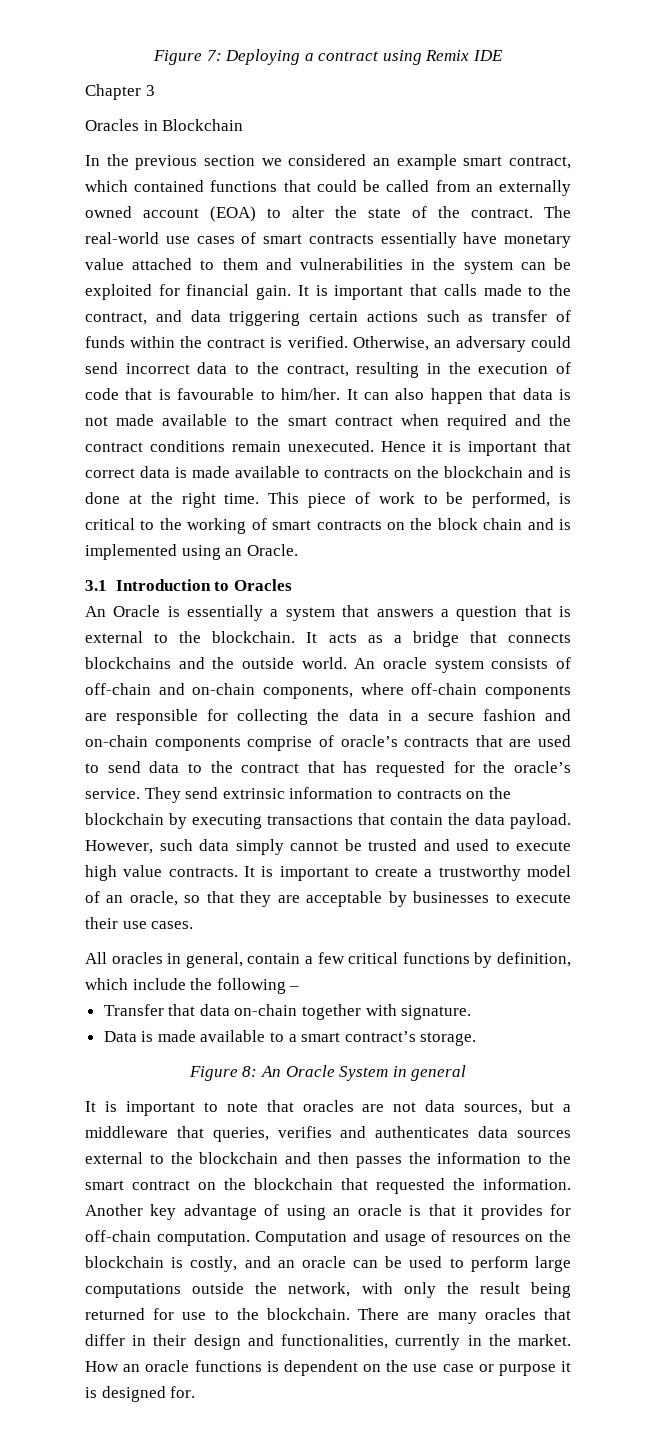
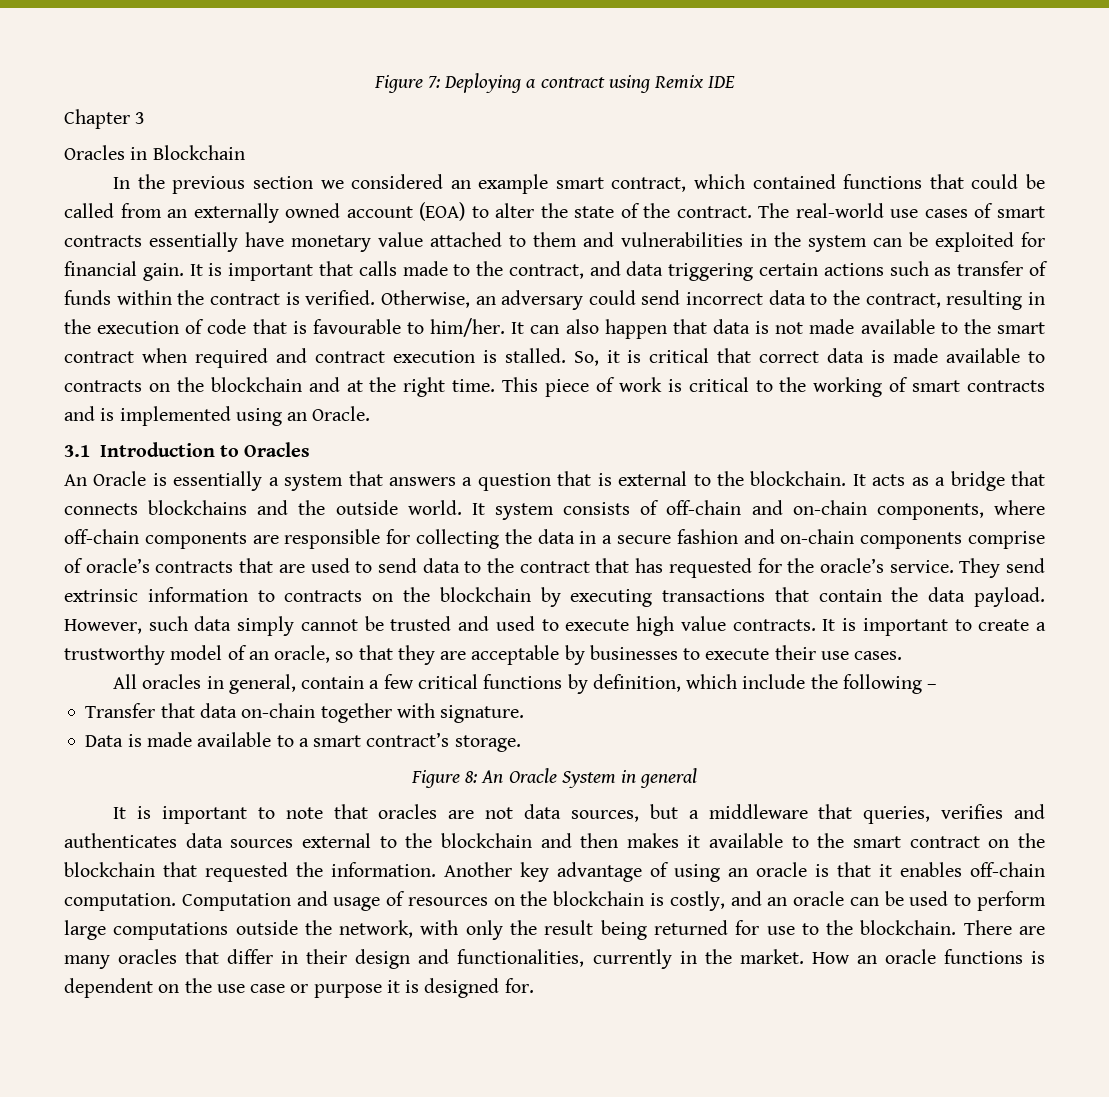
- It can also happen that data is not made available to the smart contract when required and the contract conditions remain unexecuted. Hence it is important that correct data is made available to contracts on the blockchain and is done at the right time.
+ It can also happen that data is not made available to the smart contract when required and contract execution is stalled. So, it is critical that correct data is made available to contracts on the blockchain and at the right time.
- This piece of work to be performed, is critical to the working of smart contracts on the block chain and is implemented using an Oracle.
+ This piece of work is critical to the working of smart contracts and is implemented using an Oracle.
- An oracle system consists of off-chain and on-chain components, where off-chain components are responsible for collecting the data in a secure fashion and on-chain components comprise of oracle’s contracts that are used to send data to the contract that has requested for the oracle’s service.
+ It system consists of off-chain and on-chain components, where off-chain components are responsible for collecting the data in a secure fashion and on-chain components comprise of oracle’s contracts that are used to send data to the contract that has requested for the oracle’s service.
- It is important to note that oracles are not data sources, but a middleware that queries, verifies and authenticates data sources external to the blockchain and then passes the information to the smart contract on the blockchain that requested the information.
+ It is important to note that oracles are not data sources, but a middleware that queries, verifies and authenticates data sources external to the blockchain and then makes it available to the smart contract on the blockchain that requested the information.
- Another key advantage of using an oracle is that it provides for off-chain computation.
+ Another key advantage of using an oracle is that it enables off-chain computation.

